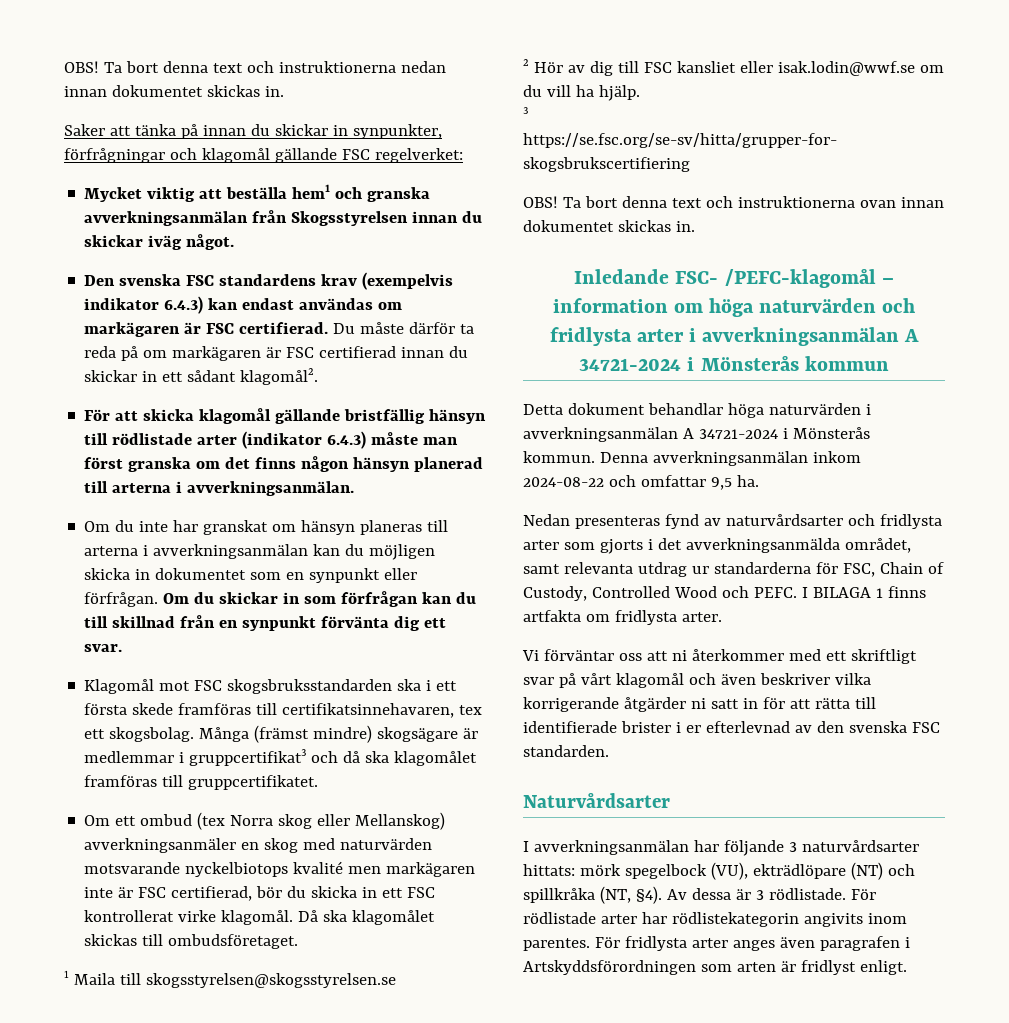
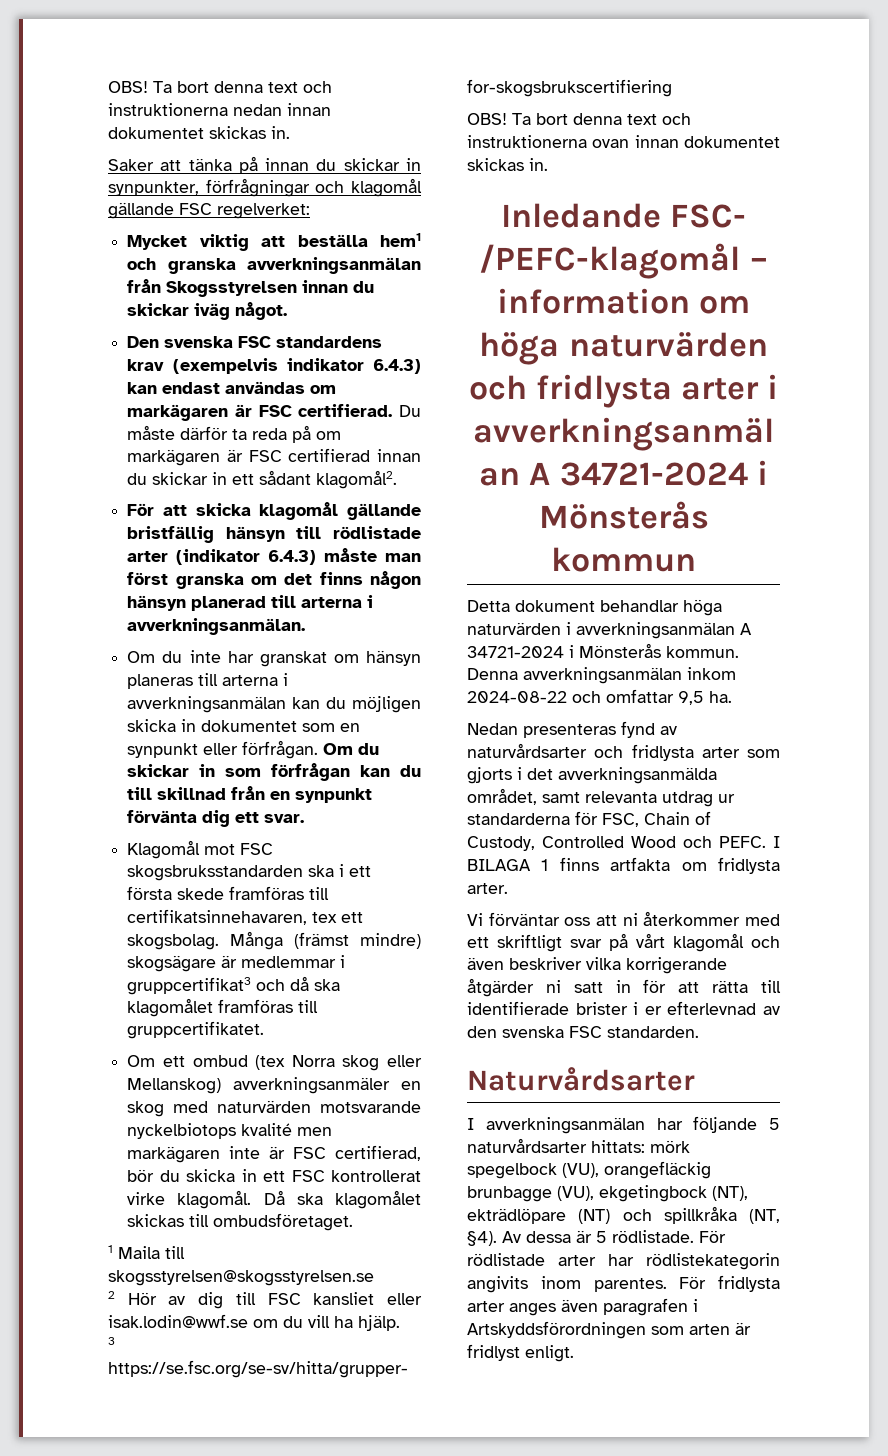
- I avverkningsanmälan har följande 3 naturvårdsarter hittats: mörk spegelbock (VU), ekträdlöpare (NT) och spillkråka (NT, §4).
+ I avverkningsanmälan har följande 5 naturvårdsarter hittats: mörk spegelbock (VU), orangefläckig brunbagge (VU), ekgetingbock (NT), ekträdlöpare (NT) och spillkråka (NT, §4).
- Av dessa är 3 rödlistade.
+ Av dessa är 5 rödlistade.

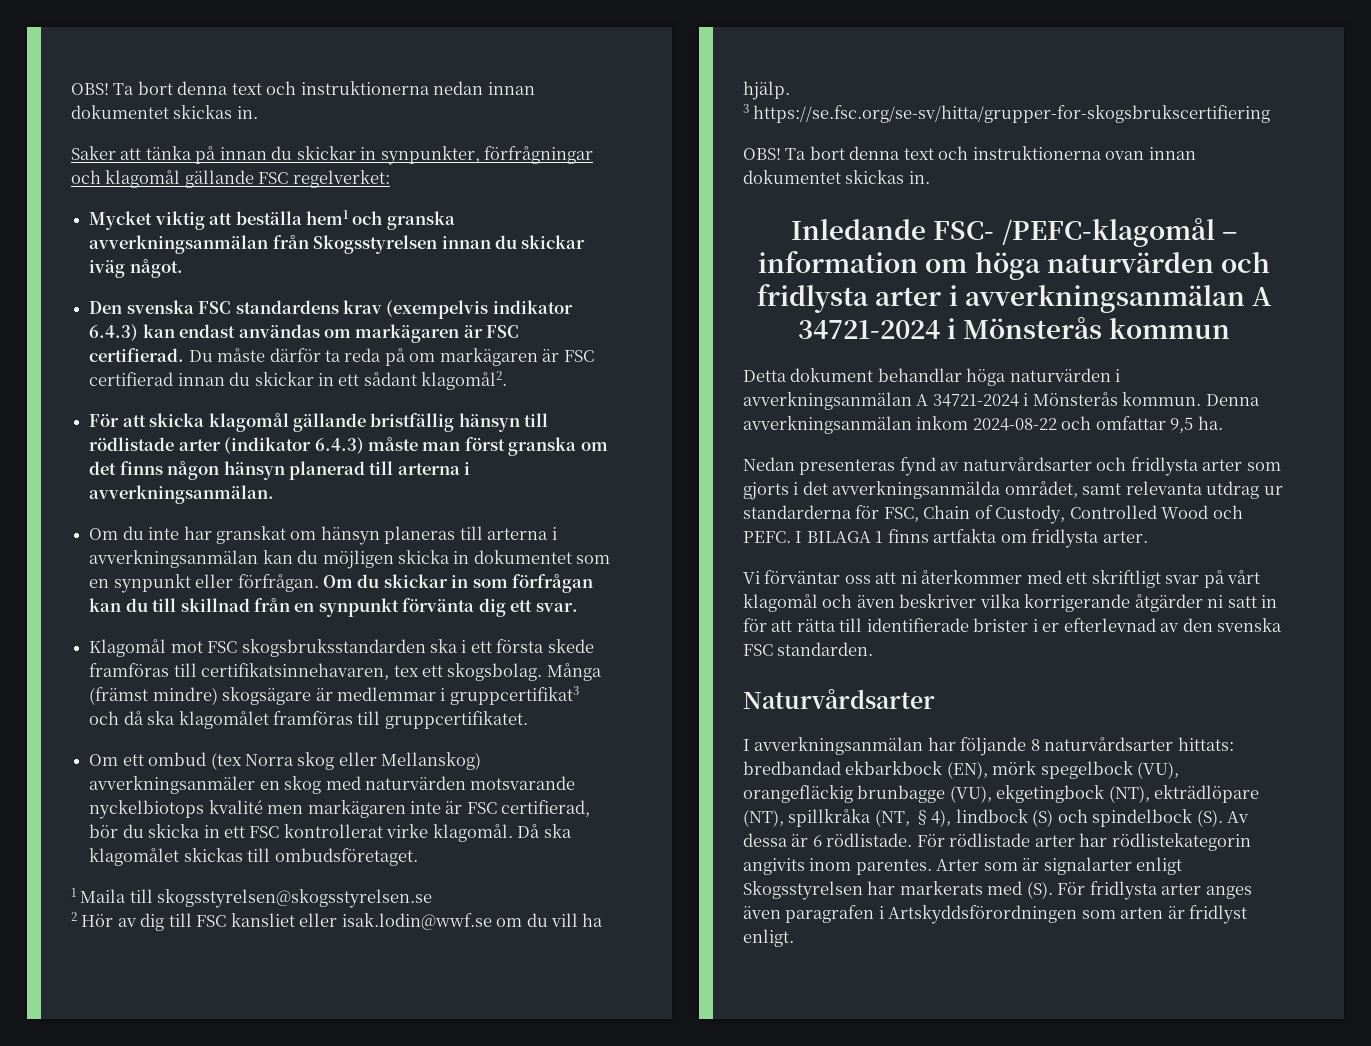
- I avverkningsanmälan har följande 5 naturvårdsarter hittats: mörk spegelbock (VU), orangefläckig brunbagge (VU), ekgetingbock (NT), ekträdlöpare (NT) och spillkråka (NT, §4). Av dessa är 5 rödlistade.
+ I avverkningsanmälan har följande 8 naturvårdsarter hittats: bredbandad ekbarkbock (EN), mörk spegelbock (VU), orangefläckig brunbagge (VU), ekgetingbock (NT), ekträdlöpare (NT), spillkråka (NT, §4), lindbock (S) och spindelbock (S). Av dessa är 6 rödlistade.
- För fridlysta arter anges även paragrafen i Artskyddsförordningen som arten är fridlyst enligt.
+ Arter som är signalarter enligt Skogsstyrelsen har markerats med (S). För fridlysta arter anges även paragrafen i Artskyddsförordningen som arten är fridlyst enligt.

